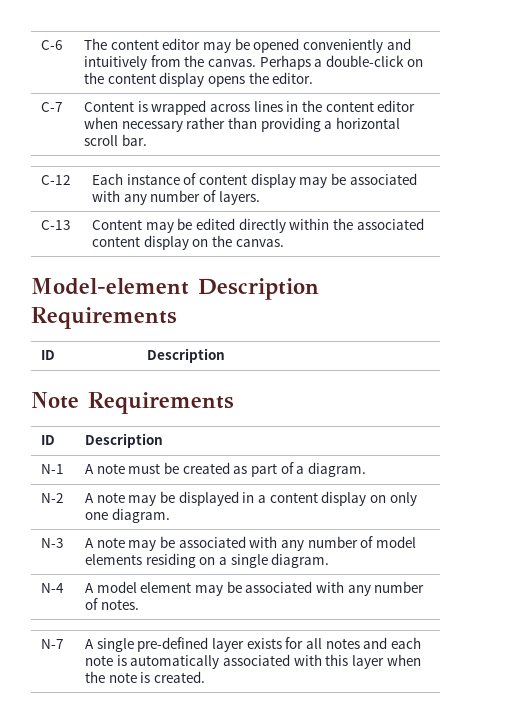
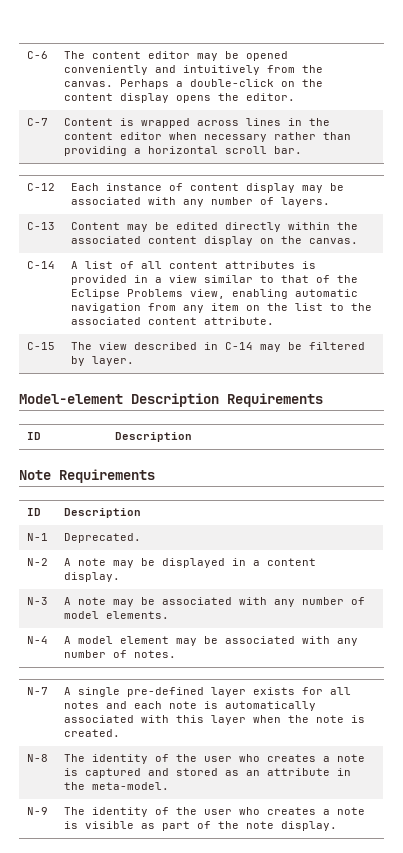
+ C-14 | A list of all content attributes is provided in a view similar to that of the Eclipse Problems view, enabling automatic navigation from any item on the list to the associated content attribute.
+ C-15 | The view described in C-14 may be filtered by layer.
- N-1 | A note must be created as part of a diagram.
+ N-1 | Deprecated.
- N-2 | A note may be displayed in a content display on only one diagram.
+ N-2 | A note may be displayed in a content display.
- N-3 | A note may be associated with any number of model elements residing on a single diagram.
+ N-3 | A note may be associated with any number of model elements.
+ N-8 | The identity of the user who creates a note is captured and stored as an attribute in the meta-model.
+ N-9 | The identity of the user who creates a note is visible as part of the note display.

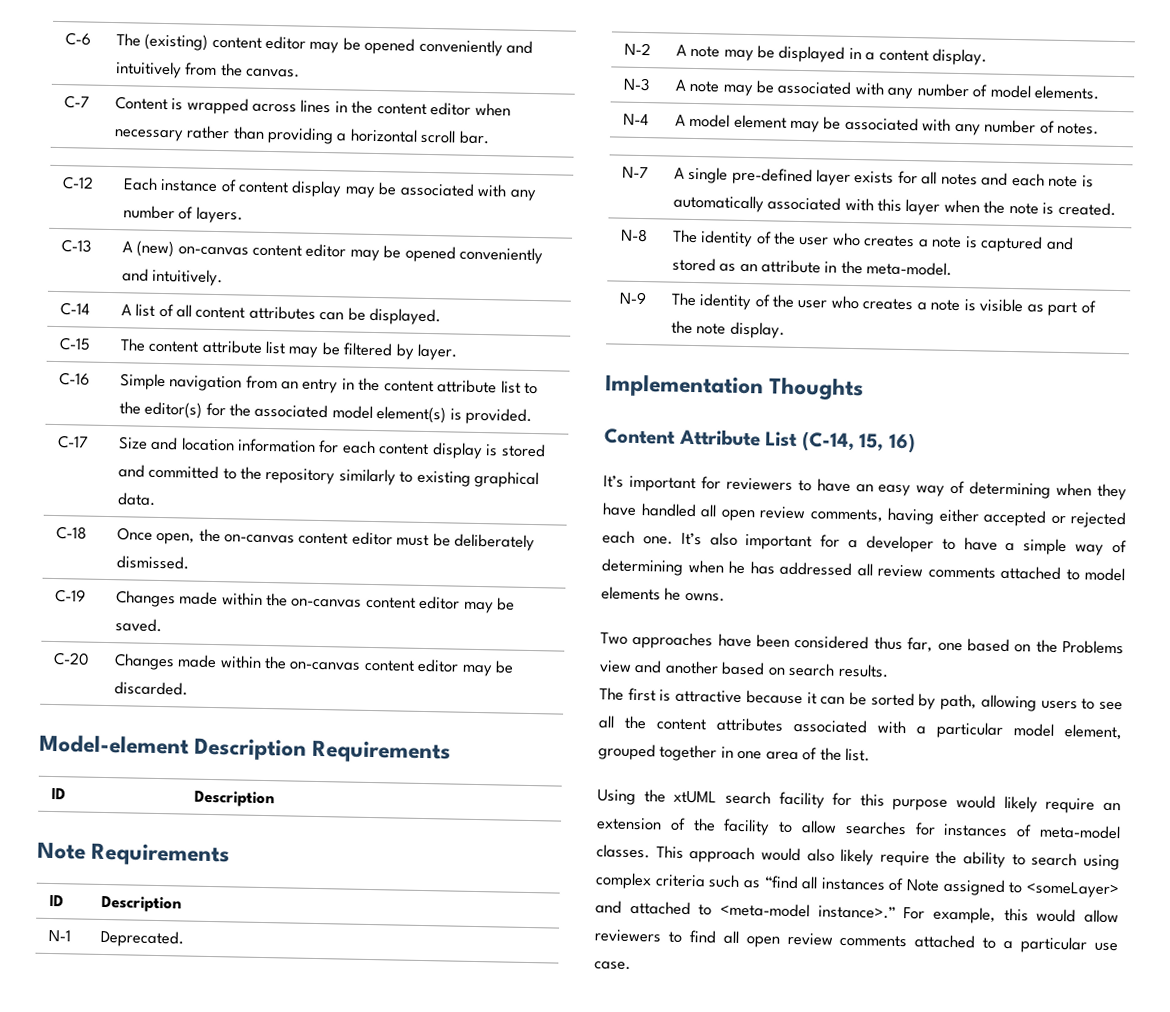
- C-6 | The content editor may be opened conveniently and intuitively from the canvas. Perhaps a double-click on the content display opens the editor.
+ C-6 | The (existing) content editor may be opened conveniently and intuitively from the canvas.
- C-13 | Content may be edited directly within the associated content display on the canvas.
+ C-13 | A (new) on-canvas content editor may be opened conveniently and intuitively.
- C-14 | A list of all content attributes is provided in a view similar to that of the Eclipse Problems view, enabling automatic navigation from any item on the list to the associated content attribute.
- C-15 | The view described in C-14 may be filtered by layer.
+ C-14 | A list of all content attributes can be displayed.
+ C-15 | The content attribute list may be filtered by layer.
+ C-16 | Simple navigation from an entry in the content attribute list to the editor(s) for the associated model element(s) is provided.
+ C-17 | Size and location information for each content display is stored and committed to the repository similarly to existing graphical data.
+ C-18 | Once open, the on-canvas content editor must be deliberately dismissed.
+ C-19 | Changes made within the on-canvas content editor may be saved.
+ C-20 | Changes made within the on-canvas content editor may be discarded.
+ Implementation Thoughts
+ Content Attribute List (C-14, 15, 16)
+ It’s important for reviewers to have an easy way of determining when they have handled all open review comments, having either accepted or rejected each one. It’s also important for a developer to have a simple way of determining when he has addressed all review comments attached to model elements he owns.
+ Two approaches have been considered thus far, one based on the Problems view and another based on search results.
+ The first is attractive because it can be sorted by path, allowing users to see all the content attributes associated with a particular model element, grouped together in one area of the list.
+ Using the xtUML search facility for this purpose would likely require an extension of the facility to allow searches for instances of meta-model classes. This approach would also likely require the ability to search using complex criteria such as “find all instances of Note assigned to <someLayer> and attached to <meta-model instance>.” For example, this would allow reviewers to find all open review comments attached to a particular use case.

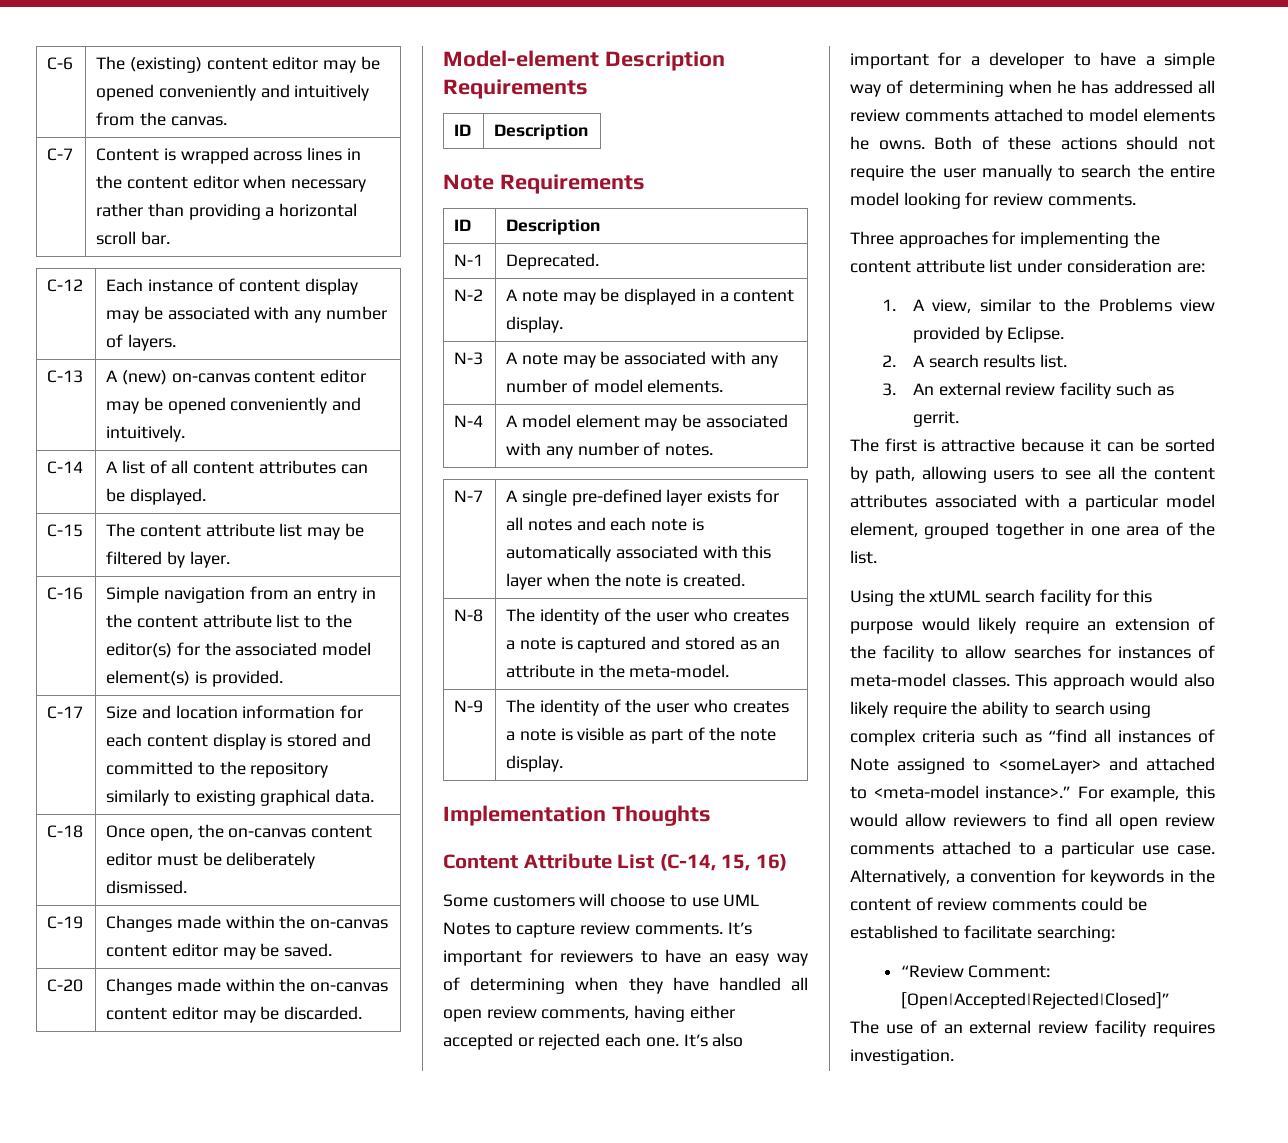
+ Some customers will choose to use UML Notes to capture review comments.
- It’s also important for a developer to have a simple way of determining when he has addressed all review comments attached to model elements he owns.
- Two approaches have been considered thus far, one based on the Problems view and another based on search results.
+ It’s also important for a developer to have a simple way of determining when he has addressed all review comments attached to model elements he owns. Both of these actions should not require the user manually to search the entire model looking for review comments.
+ Three approaches for implementing the content attribute list under consideration are:
+ 1. A view, similar to the Problems view provided by Eclipse.
+ 2. A search results list.
+ 3. An external review facility such as gerrit.
+ Alternatively, a convention for keywords in the content of review comments could be established to facilitate searching:
+ “Review Comment: [Open|Accepted|Rejected|Closed]”
+ The use of an external review facility requires investigation.

